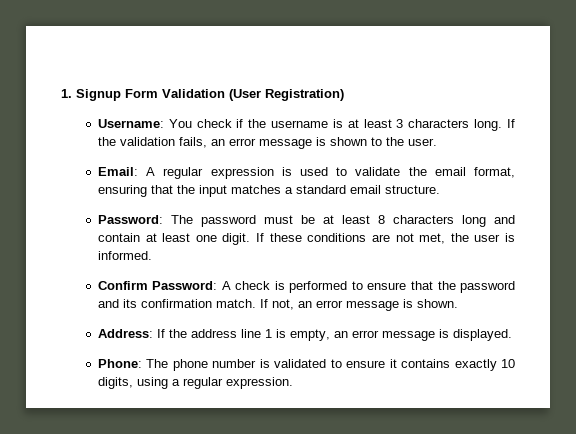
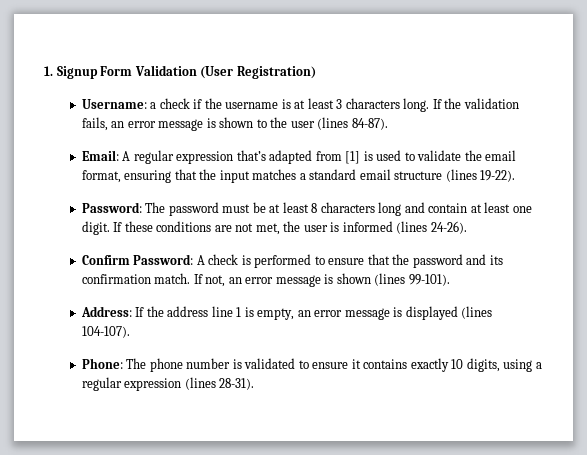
- Username: You check if the username is at least 3 characters long.
+ Username: a check if the username is at least 3 characters long.
- If the validation fails, an error message is shown to the user.
+ If the validation fails, an error message is shown to the user (lines 84-87).
- Email: A regular expression is used to validate the email format, ensuring that the input matches a standard email structure.
+ Email: A regular expression that’s adapted from [1] is used to validate the email format, ensuring that the input matches a standard email structure (lines 19-22).
- If these conditions are not met, the user is informed.
+ If these conditions are not met, the user is informed (lines 24-26).
- If not, an error message is shown.
+ If not, an error message is shown (lines 99-101).
- Address: If the address line 1 is empty, an error message is displayed.
+ Address: If the address line 1 is empty, an error message is displayed (lines 104-107).
- Phone: The phone number is validated to ensure it contains exactly 10 digits, using a regular expression.
+ Phone: The phone number is validated to ensure it contains exactly 10 digits, using a regular expression (lines 28-31).

